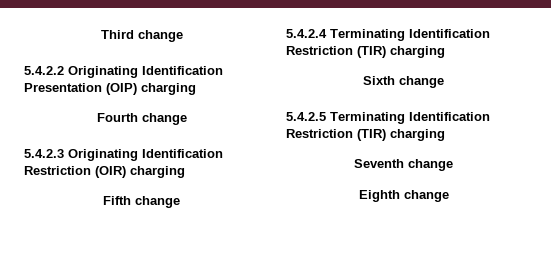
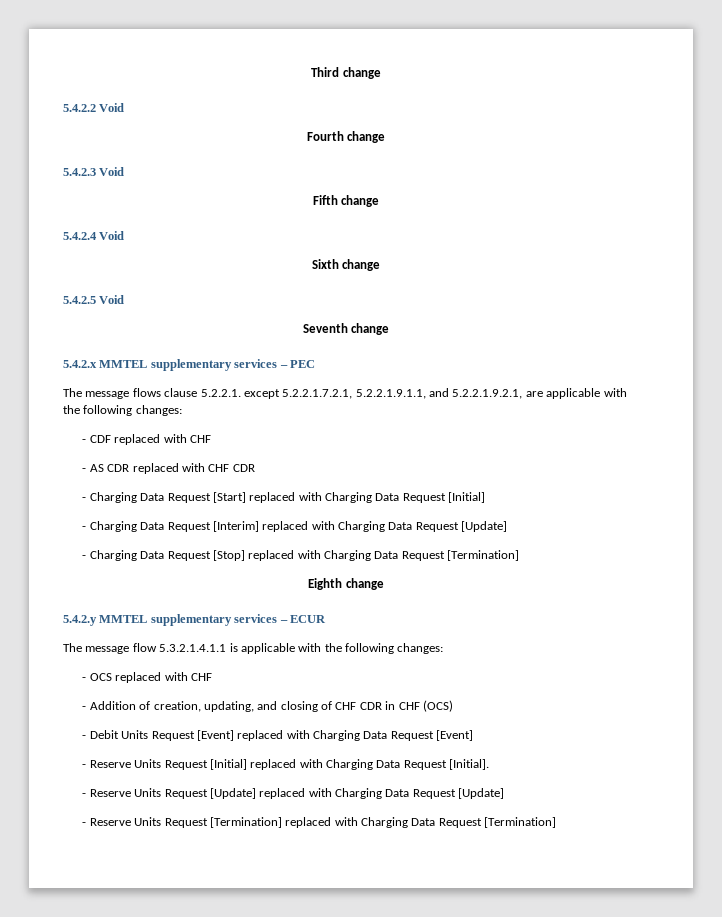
- 5.4.2.2 Originating Identification Presentation (OIP) charging
+ 5.4.2.2 Void
  Fourth change
- 5.4.2.3 Originating Identification Restriction (OIR) charging
+ 5.4.2.3 Void
  Fifth change
- 5.4.2.4 Terminating Identification Restriction (TIR) charging
+ 5.4.2.4 Void
  Sixth change
- 5.4.2.5 Terminating Identification Restriction (TIR) charging
+ 5.4.2.5 Void
  Seventh change
+ 5.4.2.x MMTEL supplementary services – PEC
+ The message flows clause 5.2.2.1. except 5.2.2.1.7.2.1, 5.2.2.1.9.1.1, and 5.2.2.1.9.2.1, are applicable with the following changes:
+ - CDF replaced with CHF
+ - AS CDR replaced with CHF CDR
+ - Charging Data Request [Start] replaced with Charging Data Request [Initial]
+ - Charging Data Request [Interim] replaced with Charging Data Request [Update]
+ - Charging Data Request [Stop] replaced with Charging Data Request [Termination]
  Eighth change
+ 5.4.2.y MMTEL supplementary services – ECUR
+ The message flow 5.3.2.1.4.1.1 is applicable with the following changes:
+ - OCS replaced with CHF
+ - Addition of creation, updating, and closing of CHF CDR in CHF (OCS)
+ - Debit Units Request [Event] replaced with Charging Data Request [Event]
+ - Reserve Units Request [Initial] replaced with Charging Data Request [Initial].
+ - Reserve Units Request [Update] replaced with Charging Data Request [Update]
+ - Reserve Units Request [Termination] replaced with Charging Data Request [Termination]

